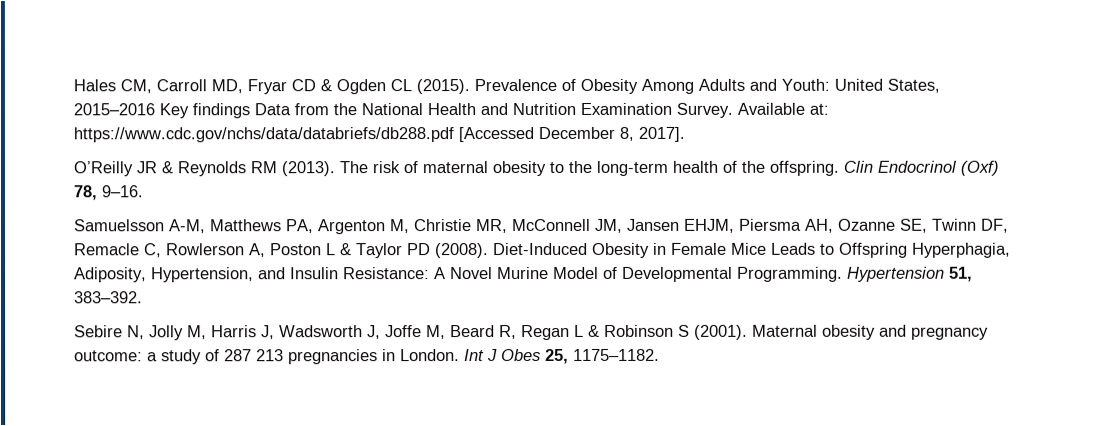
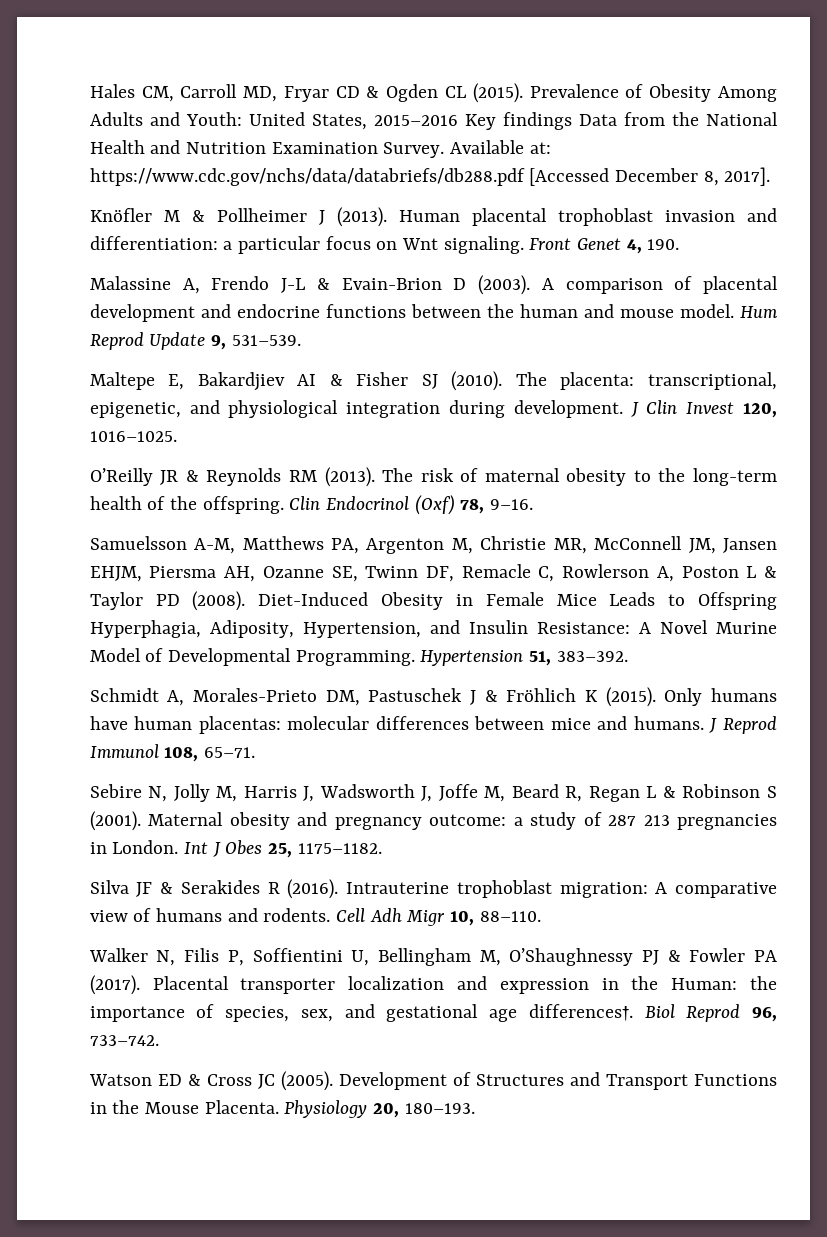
+ Knöfler M & Pollheimer J (2013). Human placental trophoblast invasion and differentiation: a particular focus on Wnt signaling. Front Genet 4, 190.
+ Malassine A, Frendo J-L & Evain-Brion D (2003). A comparison of placental development and endocrine functions between the human and mouse model. Hum Reprod Update 9, 531–539.
+ Maltepe E, Bakardjiev AI & Fisher SJ (2010). The placenta: transcriptional, epigenetic, and physiological integration during development. J Clin Invest 120, 1016–1025.
+ Schmidt A, Morales-Prieto DM, Pastuschek J & Fröhlich K (2015). Only humans have human placentas: molecular differences between mice and humans. J Reprod Immunol 108, 65–71.
+ Silva JF & Serakides R (2016). Intrauterine trophoblast migration: A comparative view of humans and rodents. Cell Adh Migr 10, 88–110.
+ Walker N, Filis P, Soffientini U, Bellingham M, O’Shaughnessy PJ & Fowler PA (2017). Placental transporter localization and expression in the Human: the importance of species, sex, and gestational age differences†. Biol Reprod 96, 733–742.
+ Watson ED & Cross JC (2005). Development of Structures and Transport Functions in the Mouse Placenta. Physiology 20, 180–193.

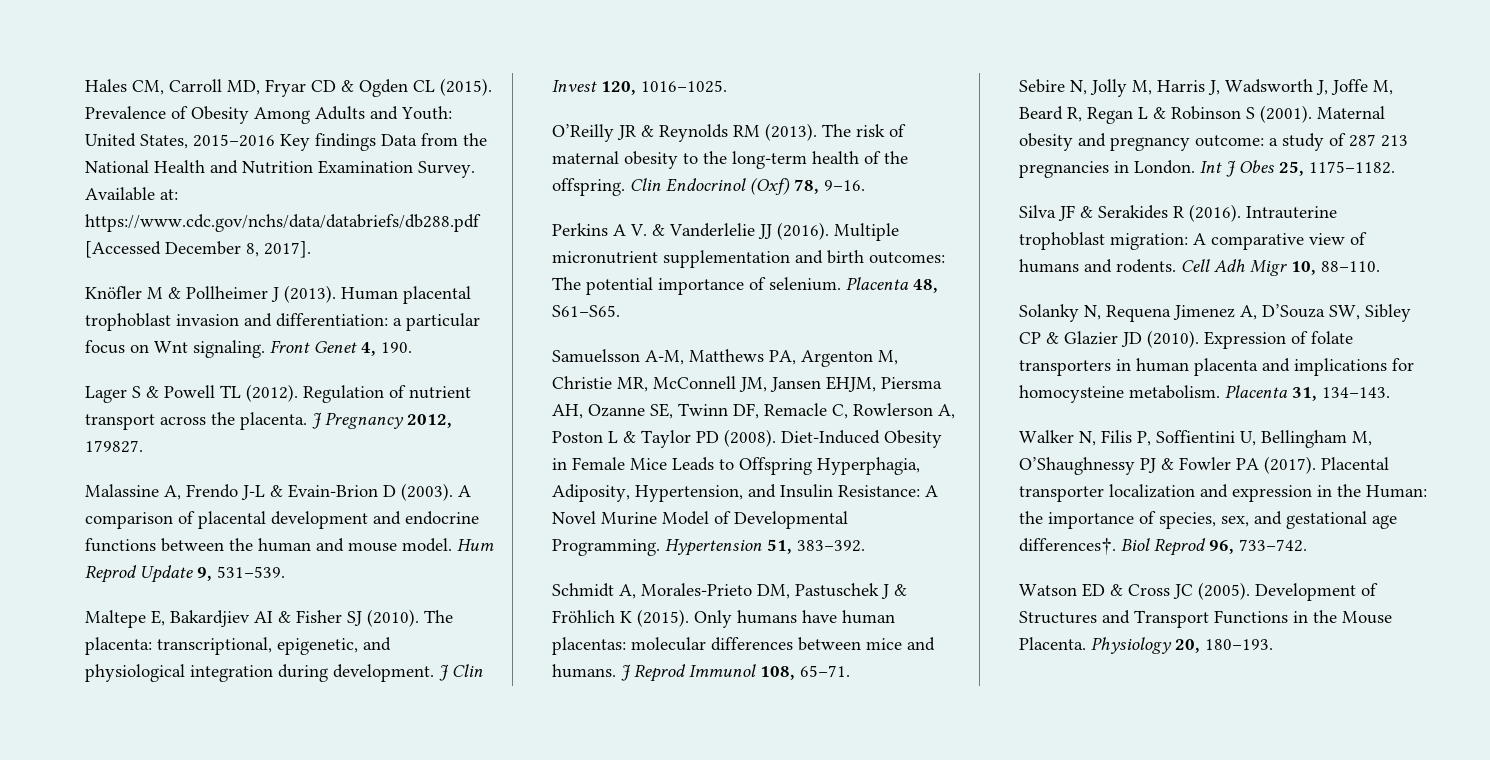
+ Lager S & Powell TL (2012). Regulation of nutrient transport across the placenta. J Pregnancy 2012, 179827.
+ Perkins A V. & Vanderlelie JJ (2016). Multiple micronutrient supplementation and birth outcomes: The potential importance of selenium. Placenta 48, S61–S65.
+ Solanky N, Requena Jimenez A, D’Souza SW, Sibley CP & Glazier JD (2010). Expression of folate transporters in human placenta and implications for homocysteine metabolism. Placenta 31, 134–143.

